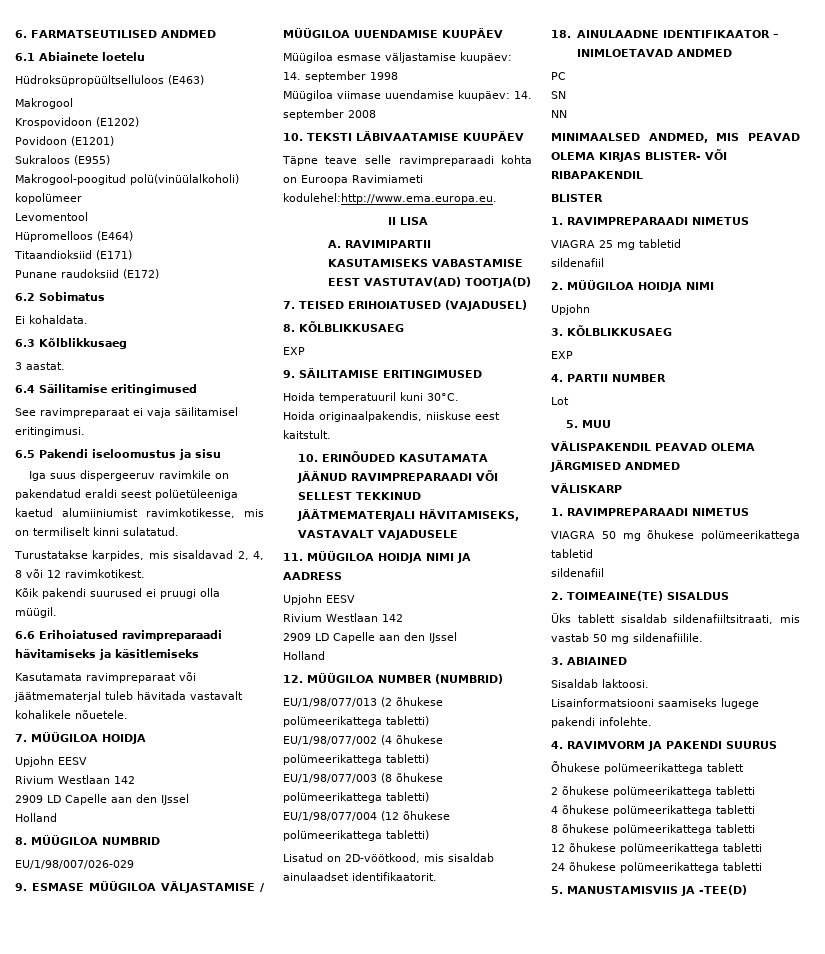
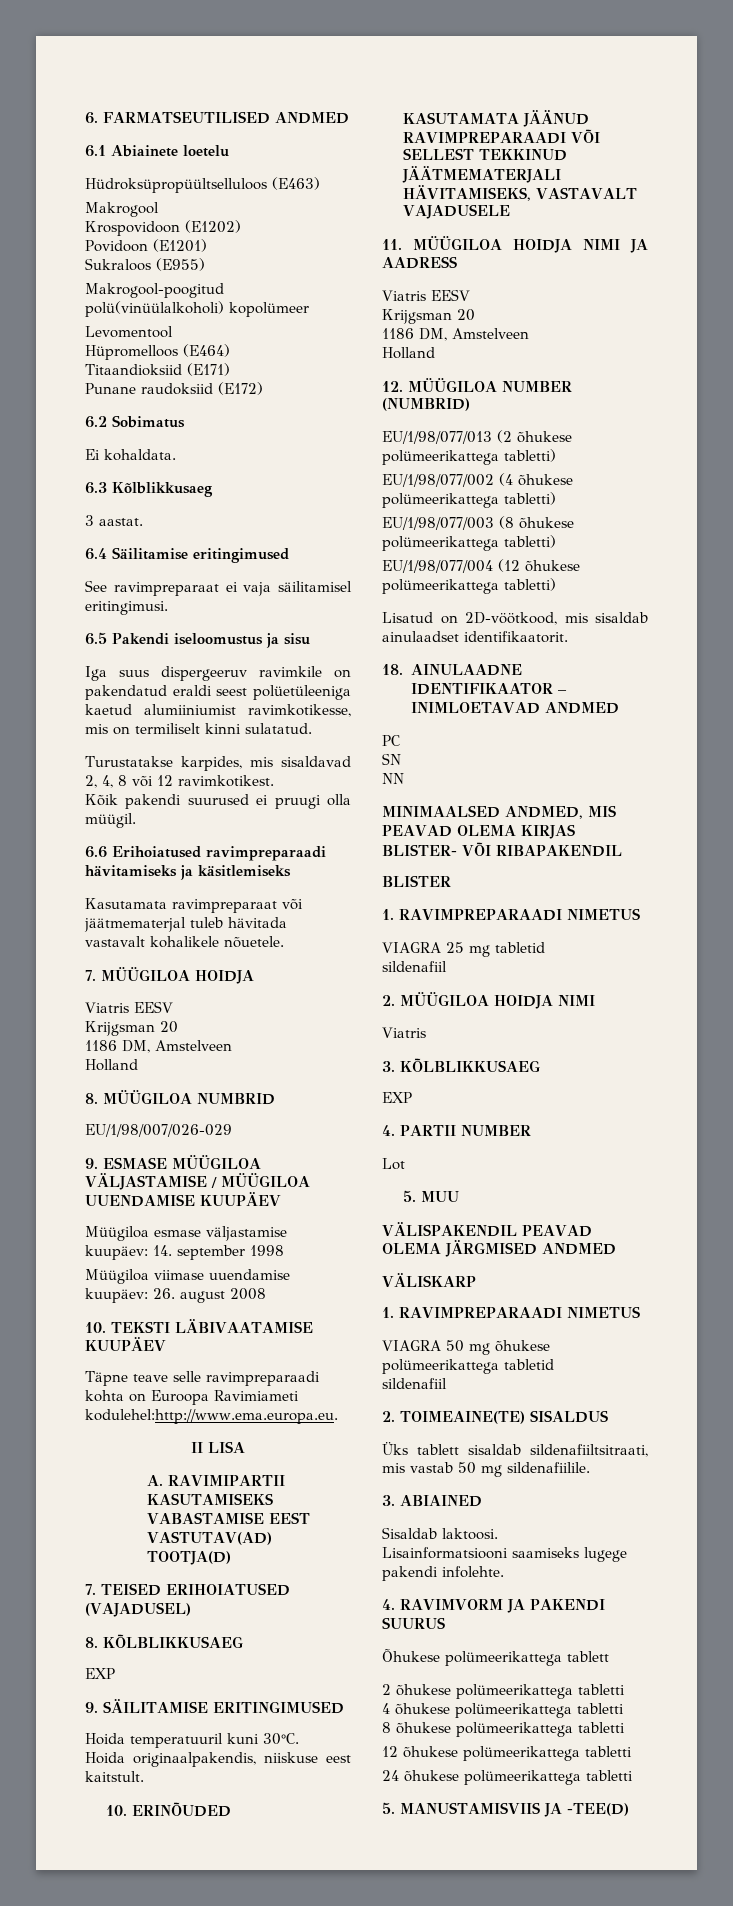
  7. MÜÜGILOA HOIDJA
- Upjohn EESV
- Rivium Westlaan 142
- 2909 LD Capelle aan den IJssel
+ Viatris EESV
+ Krijgsman 20
+ 1186 DM, Amstelveen
- Müügiloa viimase uuendamise kuupäev: 14. september 2008
+ Müügiloa viimase uuendamise kuupäev: 26. august 2008
  11. MÜÜGILOA HOIDJA NIMI JA AADRESS
- Upjohn EESV
- Rivium Westlaan 142
- 2909 LD Capelle aan den IJssel
+ Viatris EESV
+ Krijgsman 20
+ 1186 DM, Amstelveen
  2. MÜÜGILOA HOIDJA NIMI
- Upjohn
+ Viatris

